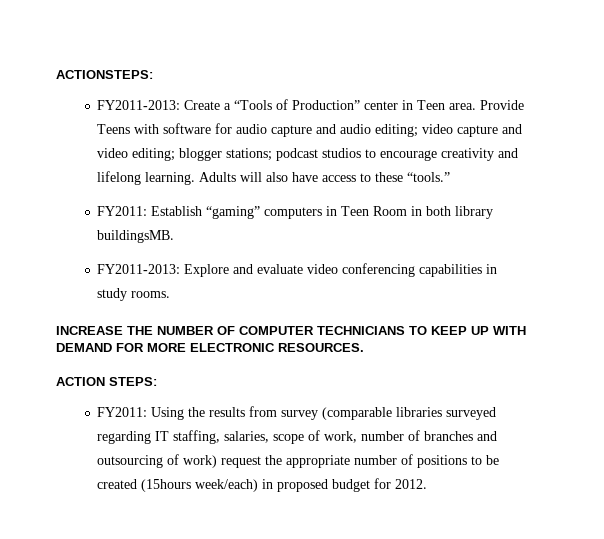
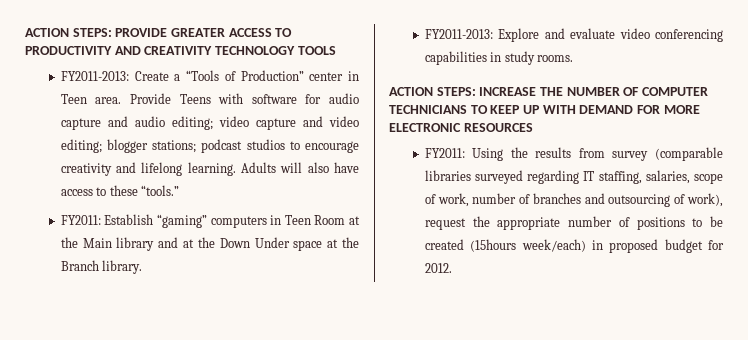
- ACTIONSTEPS:
+ ACTION STEPS: PROVIDE GREATER ACCESS TO PRODUCTIVITY AND CREATIVITY TECHNOLOGY TOOLS
- FY2011: Establish “gaming” computers in Teen Room in both library buildingsMB.
+ FY2011: Establish “gaming” computers in Teen Room at the Main library and at the Down Under space at the Branch library.
- INCREASE THE NUMBER OF COMPUTER TECHNICIANS TO KEEP UP WITH DEMAND FOR MORE ELECTRONIC RESOURCES.
- ACTION STEPS:
+ ACTION STEPS: INCREASE THE NUMBER OF COMPUTER TECHNICIANS TO KEEP UP WITH DEMAND FOR MORE ELECTRONIC RESOURCES
- FY2011: Using the results from survey (comparable libraries surveyed regarding IT staffing, salaries, scope of work, number of branches and outsourcing of work) request the appropriate number of positions to be created (15hours week/each) in proposed budget for 2012.
+ FY2011: Using the results from survey (comparable libraries surveyed regarding IT staffing, salaries, scope of work, number of branches and outsourcing of work), request the appropriate number of positions to be created (15hours week/each) in proposed budget for 2012.

